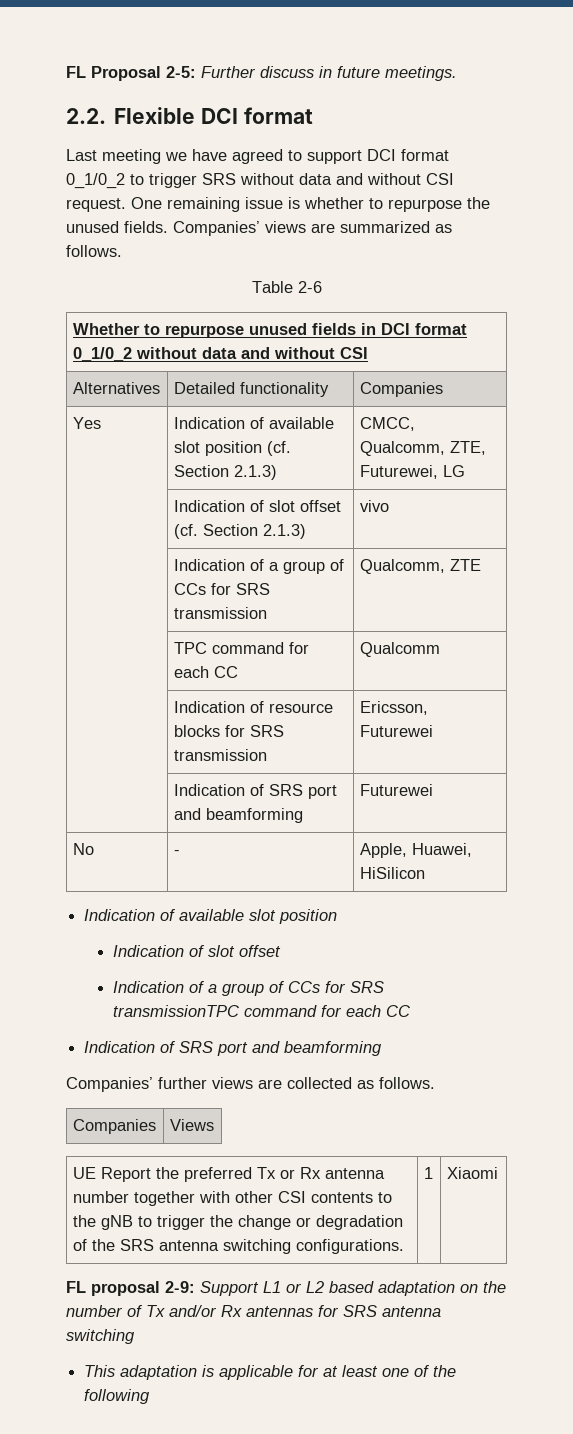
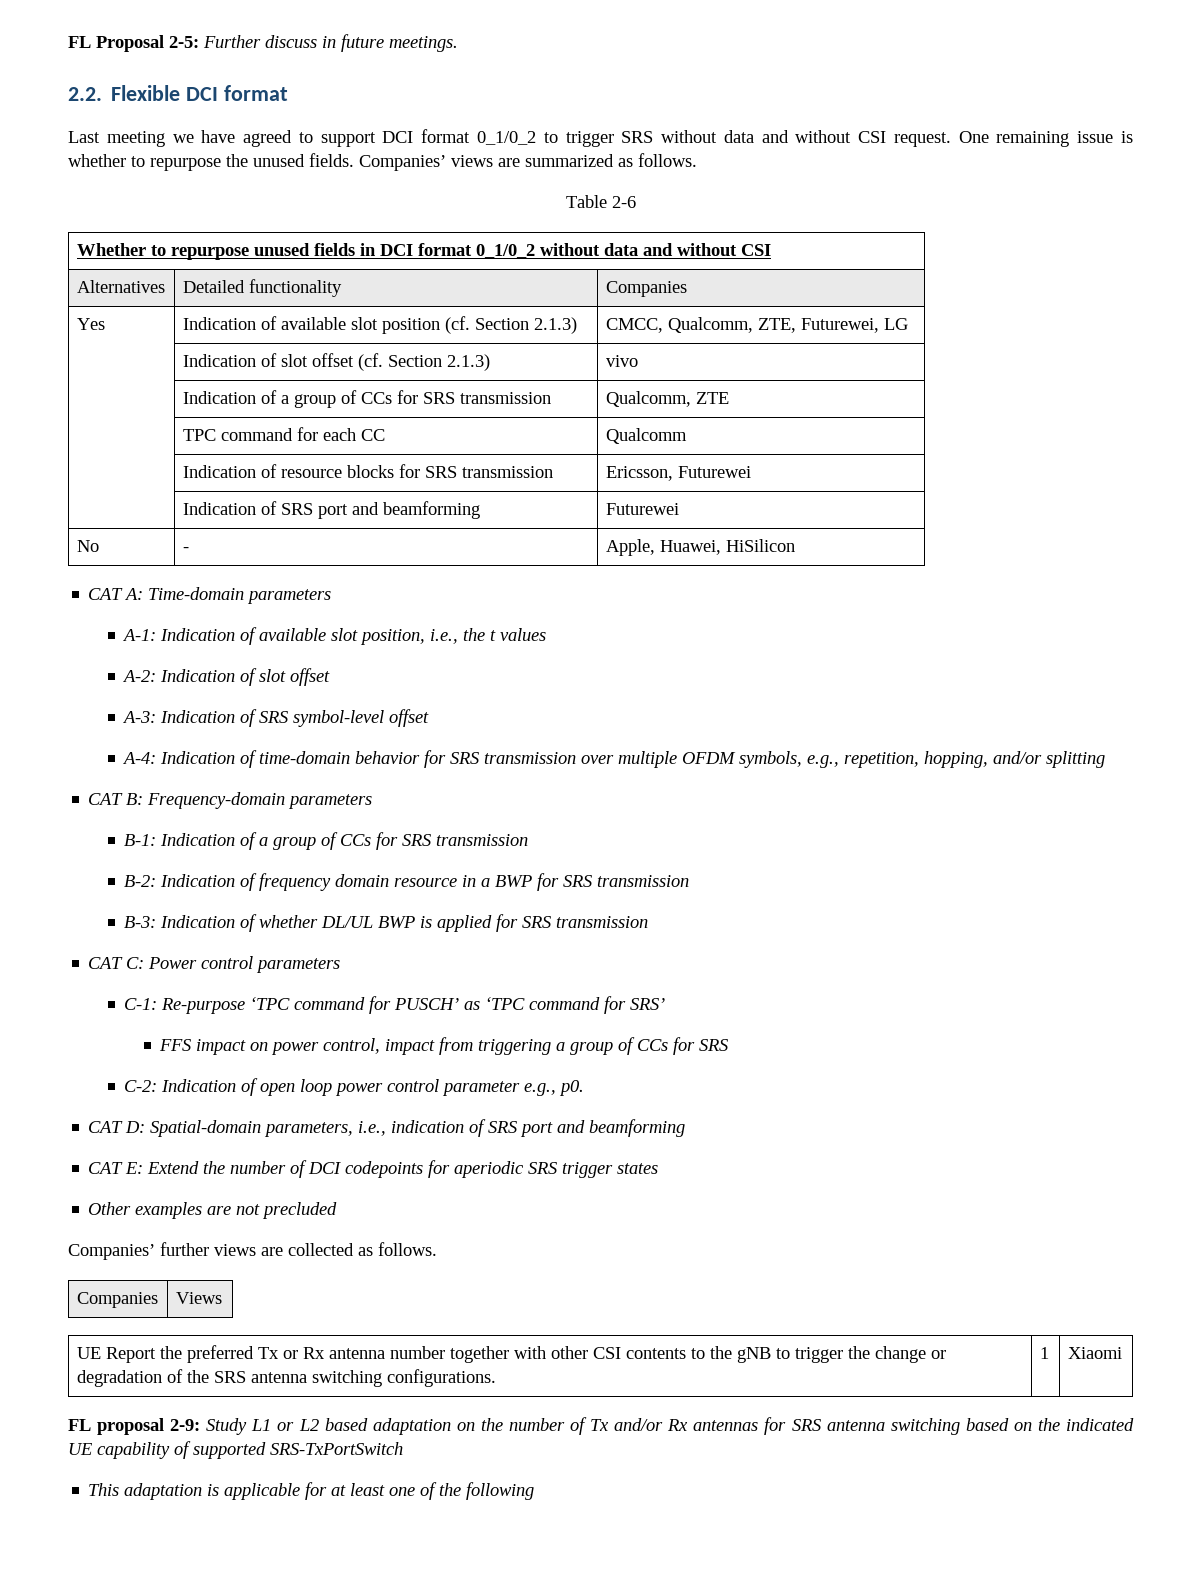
  No | - | Apple, Huawei, HiSilicon
- Indication of available slot position
- Indication of slot offset
- Indication of a group of CCs for SRS transmissionTPC command for each CC
- Indication of SRS port and beamforming
+ CAT A: Time-domain parameters
+ A-1: Indication of available slot position, i.e., the t values
+ A-2: Indication of slot offset
+ A-3: Indication of SRS symbol-level offset
+ A-4: Indication of time-domain behavior for SRS transmission over multiple OFDM symbols, e.g., repetition, hopping, and/or splitting
+ CAT B: Frequency-domain parameters
+ B-1: Indication of a group of CCs for SRS transmission
+ B-2: Indication of frequency domain resource in a BWP for SRS transmission
+ B-3: Indication of whether DL/UL BWP is applied for SRS transmission
+ CAT C: Power control parameters
+ C-1: Re-purpose ‘TPC command for PUSCH’ as ‘TPC command for SRS’
+ FFS impact on power control, impact from triggering a group of CCs for SRS
+ C-2: Indication of open loop power control parameter e.g., p0.
+ CAT D: Spatial-domain parameters, i.e., indication of SRS port and beamforming
+ CAT E: Extend the number of DCI codepoints for aperiodic SRS trigger states
+ Other examples are not precluded
- FL proposal 2-9: Support L1 or L2 based adaptation on the number of Tx and/or Rx antennas for SRS antenna switching
+ FL proposal 2-9: Study L1 or L2 based adaptation on the number of Tx and/or Rx antennas for SRS antenna switching based on the indicated UE capability of supported SRS-TxPortSwitch

